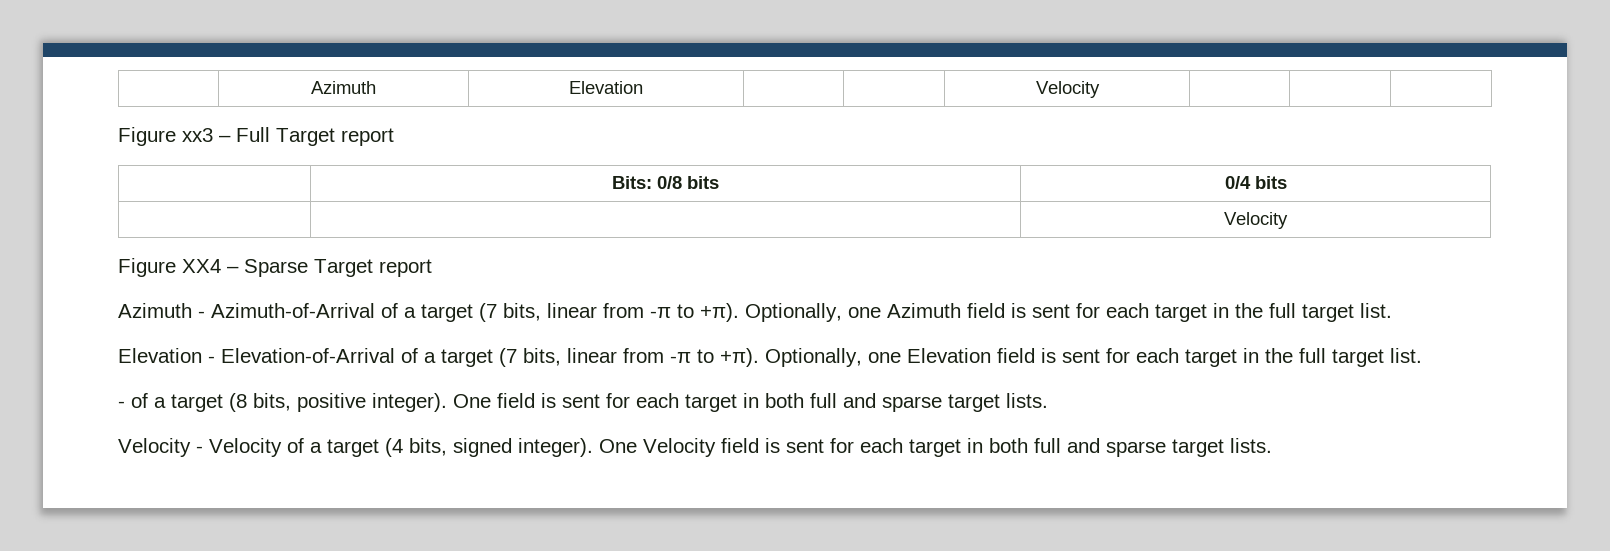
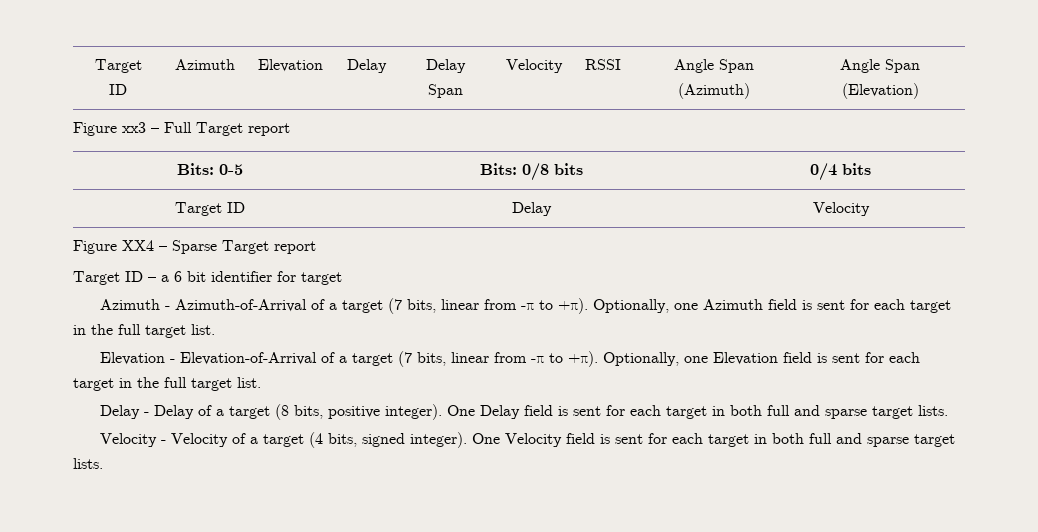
- | Azimuth | Elevation | | | Velocity | | |
+ Target ID | Azimuth | Elevation | Delay | Delay Span | Velocity | RSSI | Angle Span (Azimuth) | Angle Span (Elevation)
- | Bits: 0/8 bits | 0/4 bits
- | | Velocity
+ Bits: 0-5 | Bits: 0/8 bits | 0/4 bits
+ Target ID | Delay | Velocity
+ Target ID – a 6 bit identifier for target
- - of a target (8 bits, positive integer).
+ Delay - Delay of a target (8 bits, positive integer).
- One field is sent for each target in both full and sparse target lists.
+ One Delay field is sent for each target in both full and sparse target lists.

